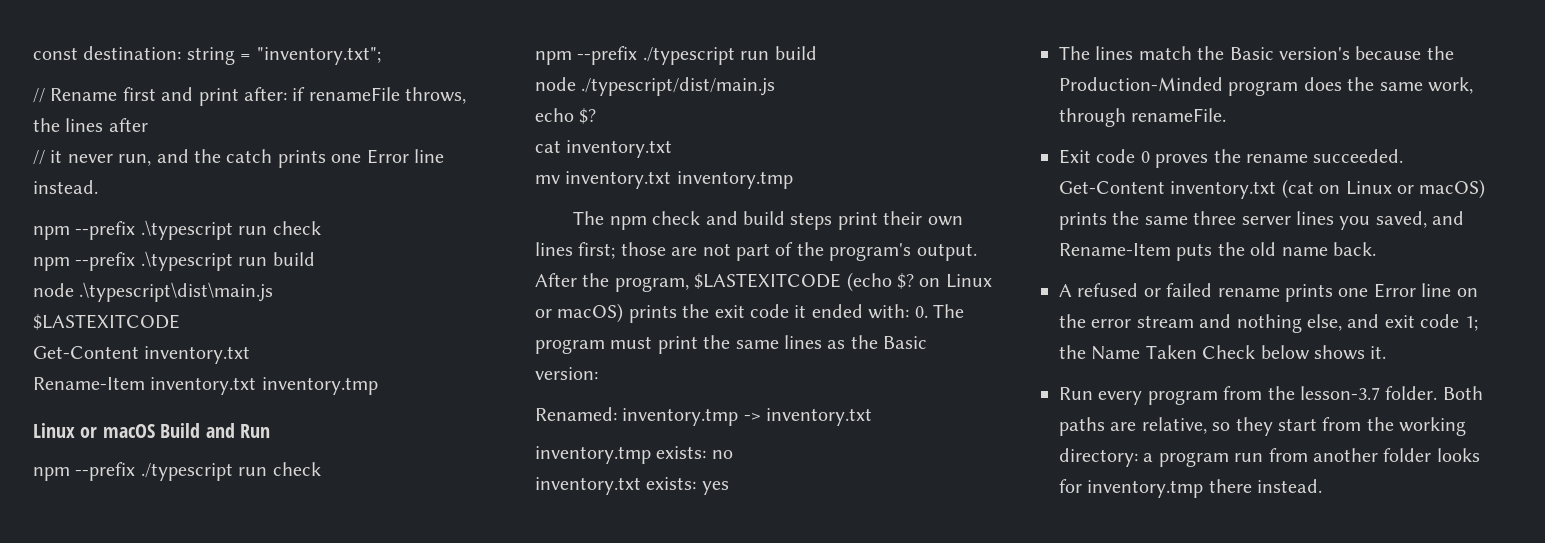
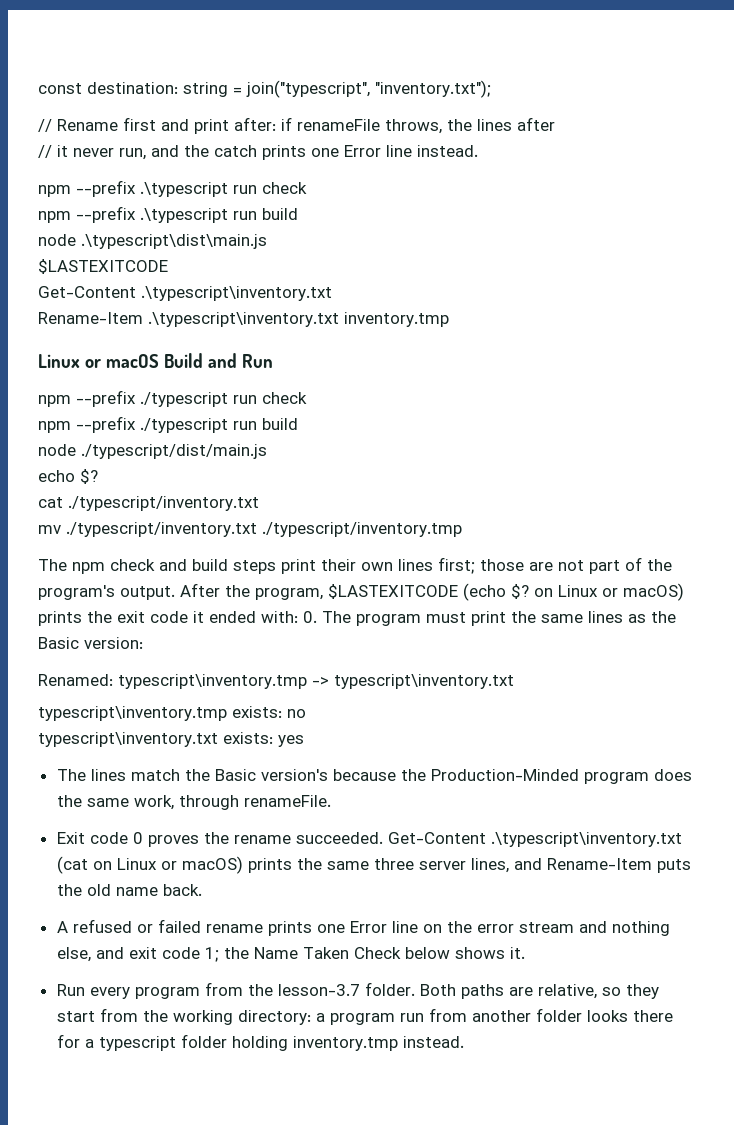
- const destination: string = "inventory.txt";
+ const destination: string = join("typescript", "inventory.txt");
  node .\typescript\dist\main.js
  $LASTEXITCODE
- Get-Content inventory.txt
- Rename-Item inventory.txt inventory.tmp
+ Get-Content .\typescript\inventory.txt
+ Rename-Item .\typescript\inventory.txt inventory.tmp
- cat inventory.txt
+ cat ./typescript/inventory.txt
- mv inventory.txt inventory.tmp
+ mv ./typescript/inventory.txt ./typescript/inventory.tmp
- Renamed: inventory.tmp -> inventory.txt
- inventory.tmp exists: no
+ Renamed: typescript\inventory.tmp -> typescript\inventory.txt
+ typescript\inventory.tmp exists: no
- inventory.txt exists: yes
+ typescript\inventory.txt exists: yes
- Get-Content inventory.txt (cat on Linux or macOS) prints the same three server lines you saved, and Rename-Item puts the old name back.
+ Get-Content .\typescript\inventory.txt (cat on Linux or macOS) prints the same three server lines, and Rename-Item puts the old name back.
- Both paths are relative, so they start from the working directory: a program run from another folder looks for inventory.tmp there instead.
+ Both paths are relative, so they start from the working directory: a program run from another folder looks there for a typescript folder holding inventory.tmp instead.

